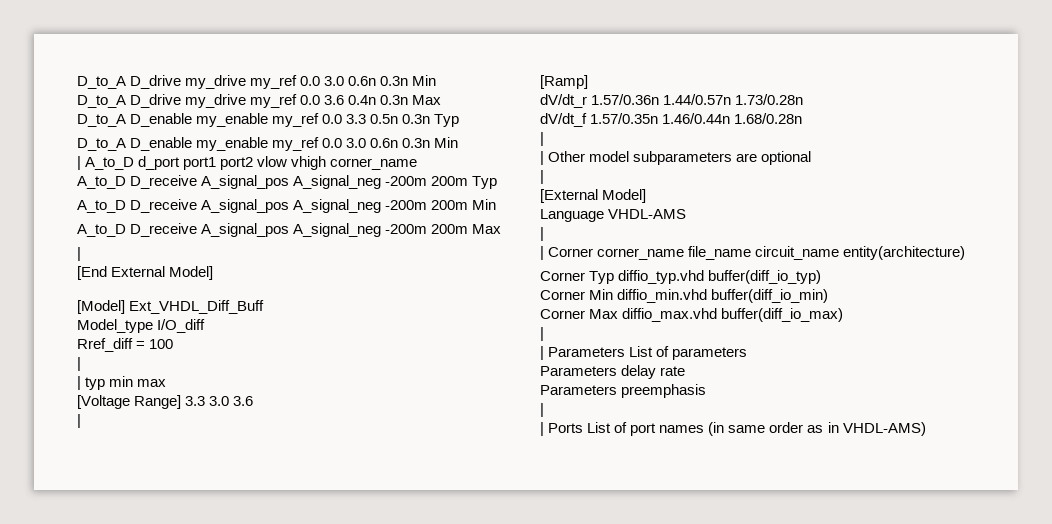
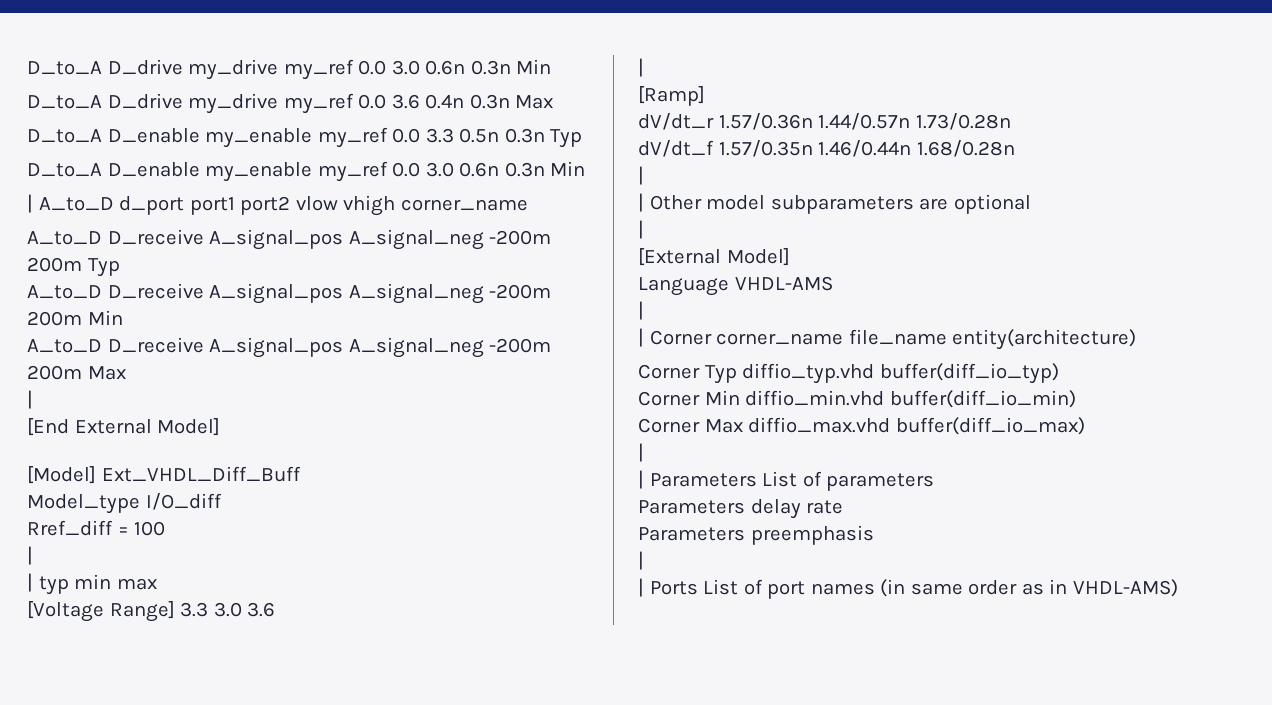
- | Corner corner_name file_name circuit_name entity(architecture)
+ | Corner corner_name file_name entity(architecture)

